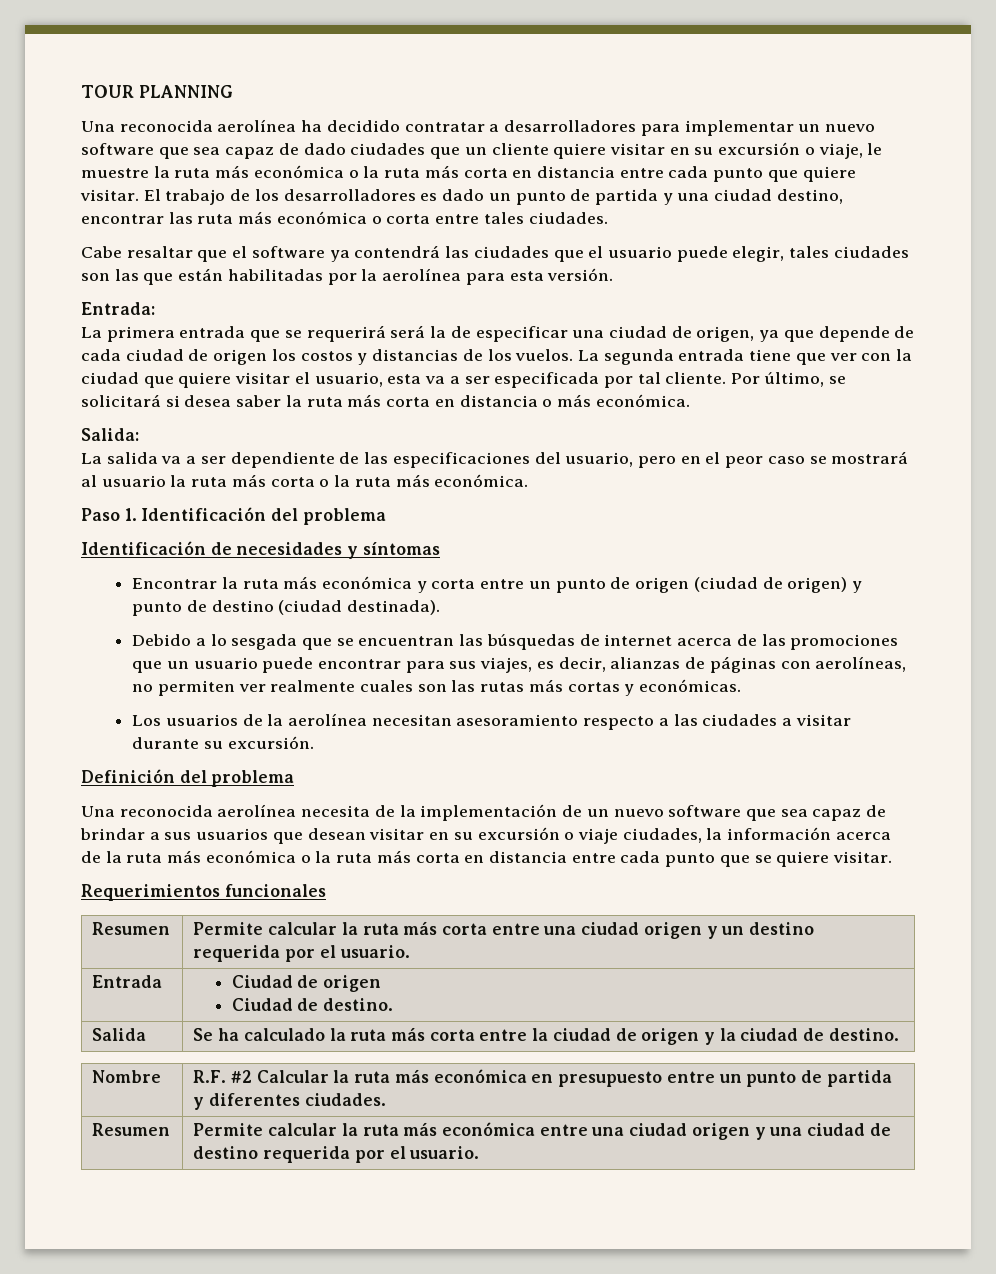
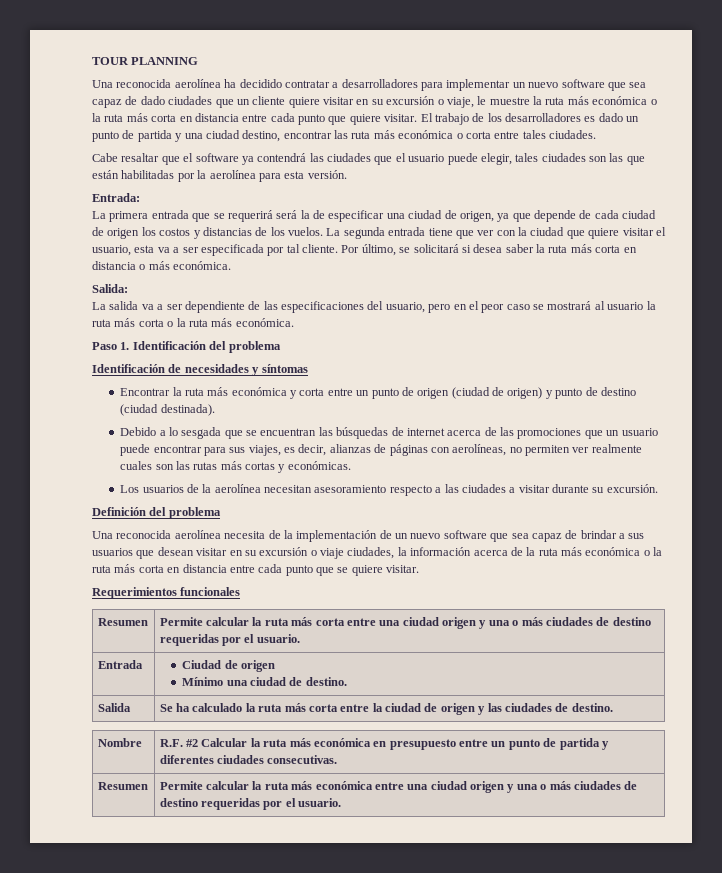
- Resumen | Permite calcular la ruta más corta entre una ciudad origen y un destino requerida por el usuario.
+ Resumen | Permite calcular la ruta más corta entre una ciudad origen y una o más ciudades de destino requeridas por el usuario.
  Entrada | Ciudad de origen
- Ciudad de destino.
+ Mínimo una ciudad de destino.
- Salida | Se ha calculado la ruta más corta entre la ciudad de origen y la ciudad de destino.
+ Salida | Se ha calculado la ruta más corta entre la ciudad de origen y las ciudades de destino.
- Nombre | R.F. #2 Calcular la ruta más económica en presupuesto entre un punto de partida y diferentes ciudades.
+ Nombre | R.F. #2 Calcular la ruta más económica en presupuesto entre un punto de partida y diferentes ciudades consecutivas.
- Resumen | Permite calcular la ruta más económica entre una ciudad origen y una ciudad de destino requerida por el usuario.
+ Resumen | Permite calcular la ruta más económica entre una ciudad origen y una o más ciudades de destino requeridas por el usuario.

